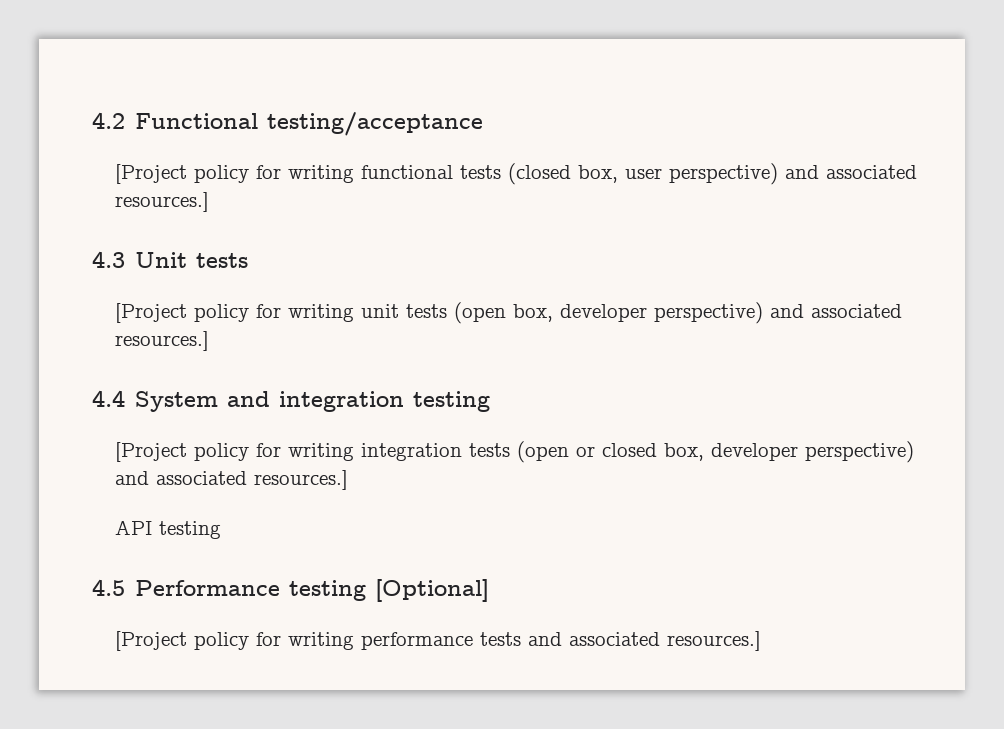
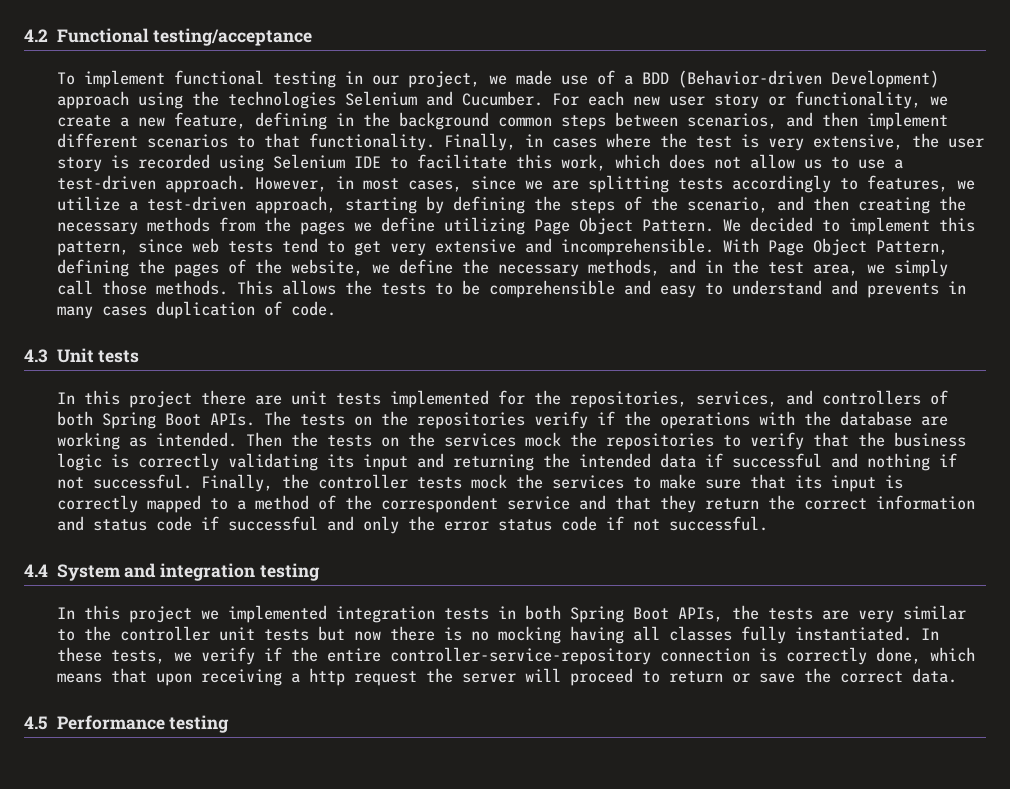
- [Project policy for writing functional tests (closed box, user perspective) and associated resources.]
+ To implement functional testing in our project, we made use of a BDD (Behavior-driven Development) approach using the technologies Selenium and Cucumber. For each new user story or functionality, we create a new feature, defining in the background common steps between scenarios, and then implement different scenarios to that functionality. Finally, in cases where the test is very extensive, the user story is recorded using Selenium IDE to facilitate this work, which does not allow us to use a test-driven approach. However, in most cases, since we are splitting tests accordingly to features, we utilize a test-driven approach, starting by defining the steps of the scenario, and then creating the necessary methods from the pages we define utilizing Page Object Pattern. We decided to implement this pattern, since web tests tend to get very extensive and incomprehensible. With Page Object Pattern, defining the pages of the website, we define the necessary methods, and in the test area, we simply call those methods. This allows the tests to be comprehensible and easy to understand and prevents in many cases duplication of code.
  4.3 Unit tests
- [Project policy for writing unit tests (open box, developer perspective) and associated resources.]
+ In this project there are unit tests implemented for the repositories, services, and controllers of both Spring Boot APIs. The tests on the repositories verify if the operations with the database are working as intended. Then the tests on the services mock the repositories to verify that the business logic is correctly validating its input and returning the intended data if successful and nothing if not successful. Finally, the controller tests mock the services to make sure that its input is correctly mapped to a method of the correspondent service and that they return the correct information and status code if successful and only the error status code if not successful.
- [Project policy for writing integration tests (open or closed box, developer perspective) and associated resources.]
- API testing
- 4.5 Performance testing [Optional]
- [Project policy for writing performance tests and associated resources.]
+ In this project we implemented integration tests in both Spring Boot APIs, the tests are very similar to the controller unit tests but now there is no mocking having all classes fully instantiated. In these tests, we verify if the entire controller-service-repository connection is correctly done, which means that upon receiving a http request the server will proceed to return or save the correct data.
+ 4.5 Performance testing

